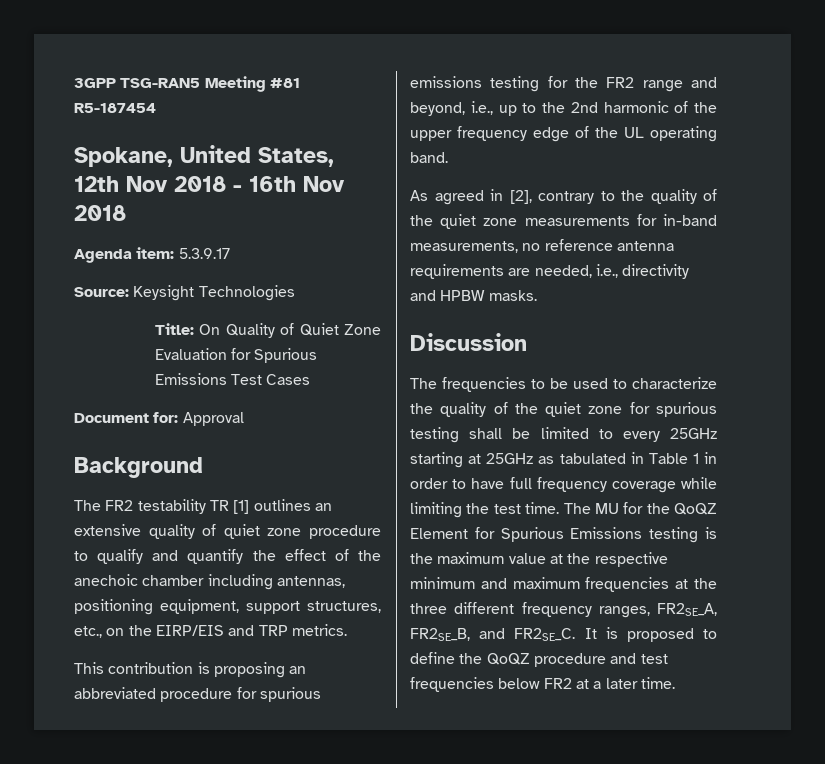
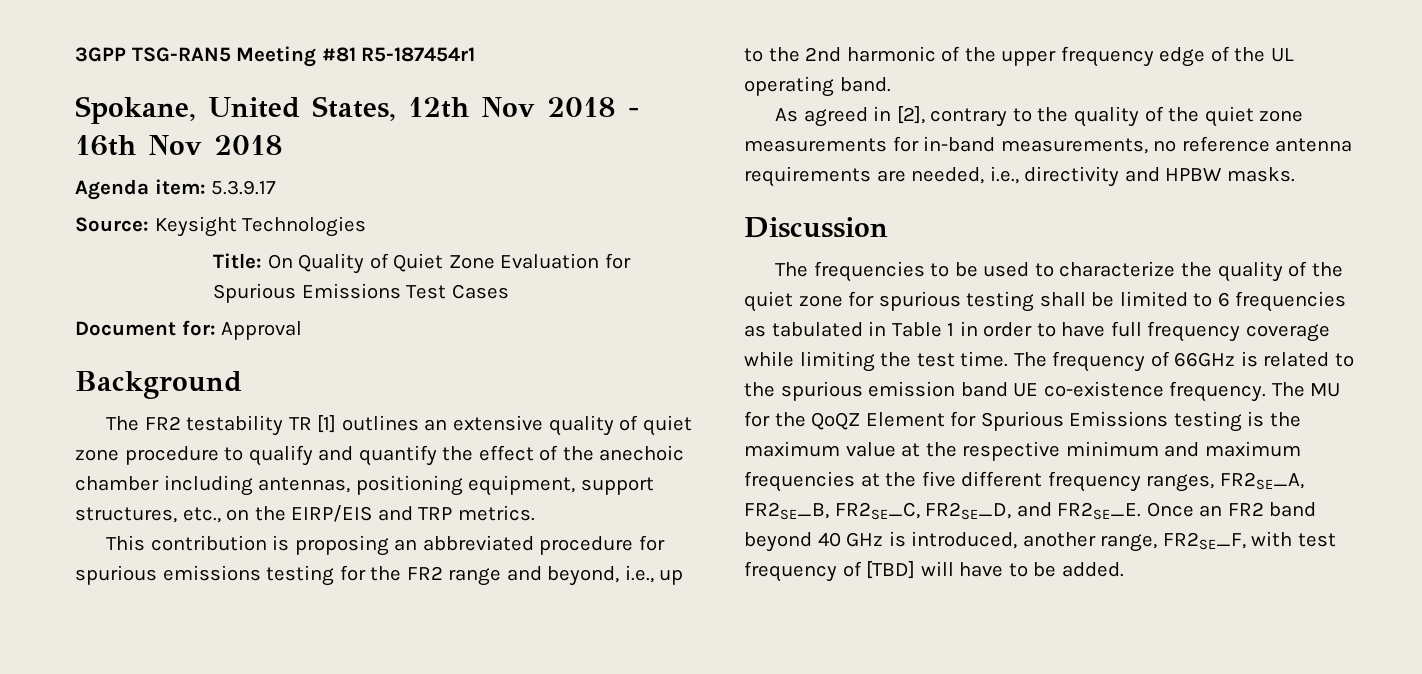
- 3GPP TSG-RAN5 Meeting #81 R5-187454
+ 3GPP TSG-RAN5 Meeting #81 R5-187454r1
- The frequencies to be used to characterize the quality of the quiet zone for spurious testing shall be limited to every 25GHz starting at 25GHz as tabulated in Table 1 in order to have full frequency coverage while limiting the test time.
+ The frequencies to be used to characterize the quality of the quiet zone for spurious testing shall be limited to 6 frequencies as tabulated in Table 1 in order to have full frequency coverage while limiting the test time.
- The MU for the QoQZ Element for Spurious Emissions testing is the maximum value at the respective minimum and maximum frequencies at the three different frequency ranges, FR2SE_A, FR2SE_B, and FR2SE_C. It is proposed to define the QoQZ procedure and test frequencies below FR2 at a later time.
+ The frequency of 66GHz is related to the spurious emission band UE co-existence frequency. The MU for the QoQZ Element for Spurious Emissions testing is the maximum value at the respective minimum and maximum frequencies at the five different frequency ranges, FR2SE_A, FR2SE_B, FR2SE_C, FR2SE_D, and FR2SE_E. Once an FR2 band beyond 40 GHz is introduced, another range, FR2SE_F, with test frequency of [TBD] will have to be added.

